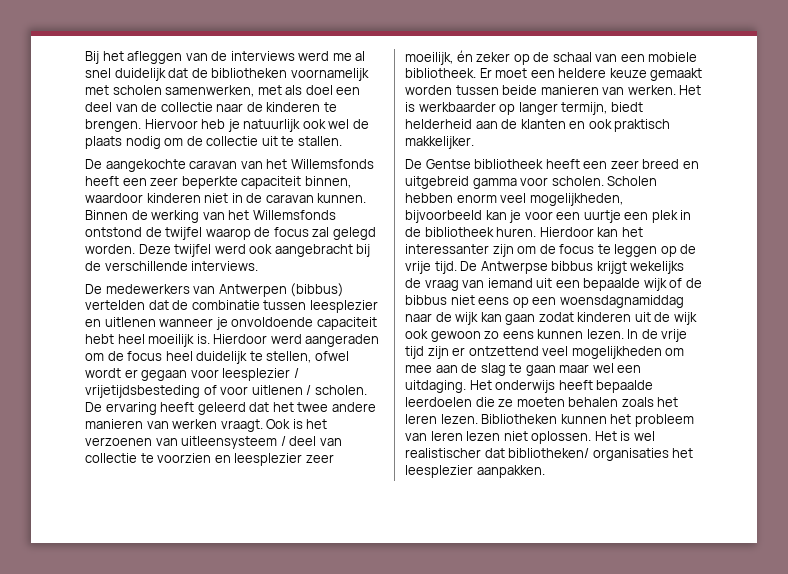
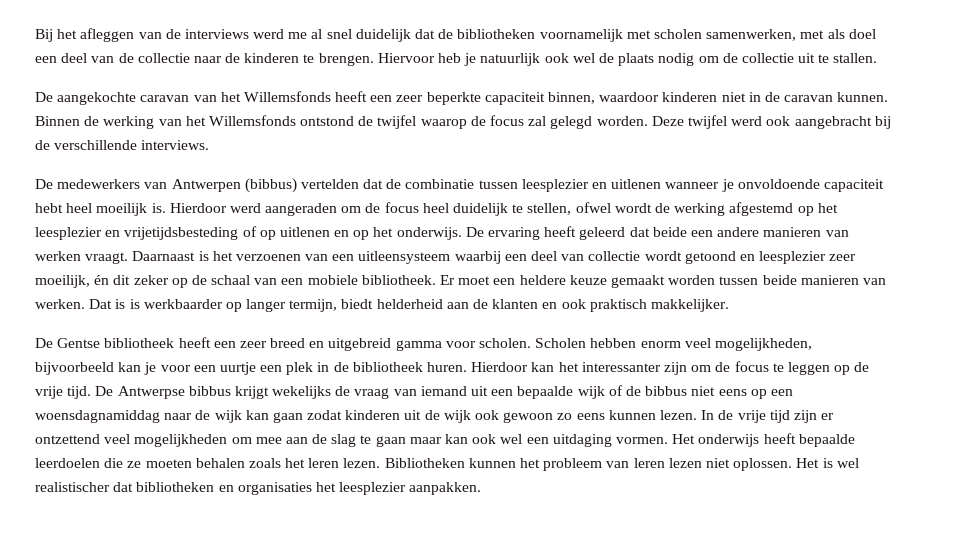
- Hierdoor werd aangeraden om de focus heel duidelijk te stellen, ofwel wordt er gegaan voor leesplezier / vrijetijdsbesteding of voor uitlenen / scholen.
+ Hierdoor werd aangeraden om de focus heel duidelijk te stellen, ofwel wordt de werking afgestemd op het leesplezier en vrijetijdsbesteding of op uitlenen en op het onderwijs.
- De ervaring heeft geleerd dat het twee andere manieren van werken vraagt.
+ De ervaring heeft geleerd dat beide een andere manieren van werken vraagt.
- Ook is het verzoenen van uitleensysteem / deel van collectie te voorzien en leesplezier zeer moeilijk, én zeker op de schaal van een mobiele bibliotheek.
+ Daarnaast is het verzoenen van een uitleensysteem waarbij een deel van collectie wordt getoond en leesplezier zeer moeilijk, én dit zeker op de schaal van een mobiele bibliotheek.
- Het is werkbaarder op langer termijn, biedt helderheid aan de klanten en ook praktisch makkelijker.
+ Dat is is werkbaarder op langer termijn, biedt helderheid aan de klanten en ook praktisch makkelijker.
- In de vrije tijd zijn er ontzettend veel mogelijkheden om mee aan de slag te gaan maar wel een uitdaging.
+ In de vrije tijd zijn er ontzettend veel mogelijkheden om mee aan de slag te gaan maar kan ook wel een uitdaging vormen.
- Het is wel realistischer dat bibliotheken/ organisaties het leesplezier aanpakken.
+ Het is wel realistischer dat bibliotheken en organisaties het leesplezier aanpakken.

